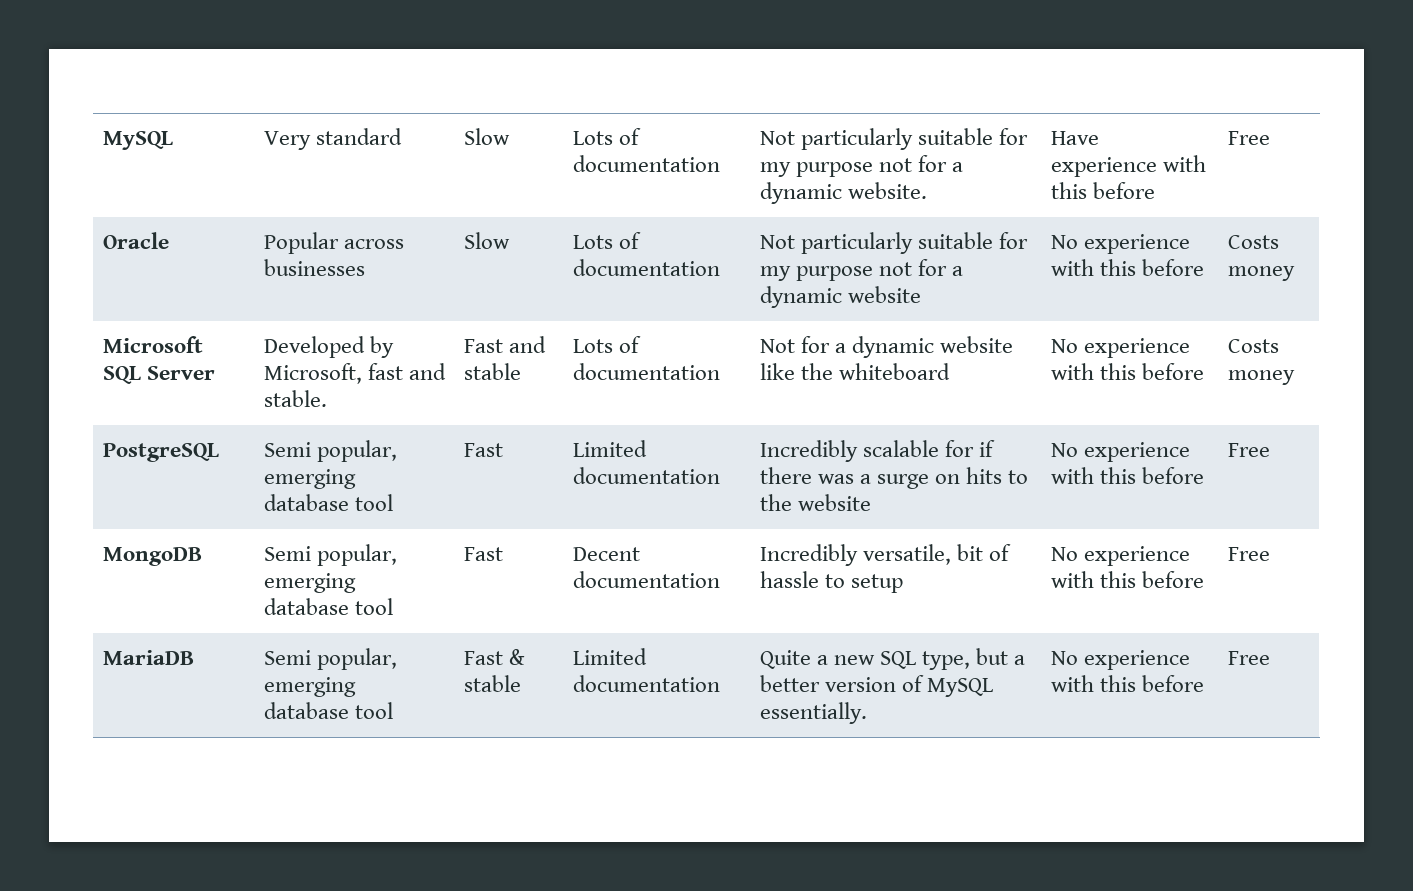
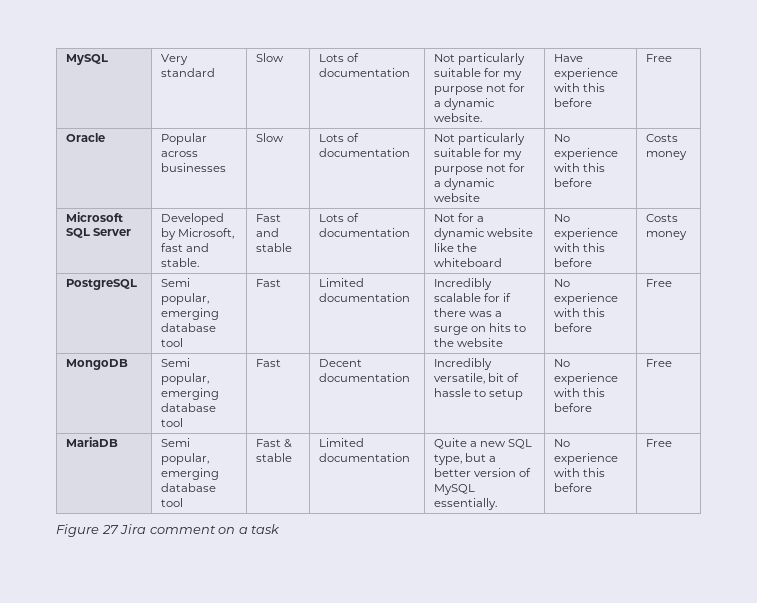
+ Figure 27 Jira comment on a task

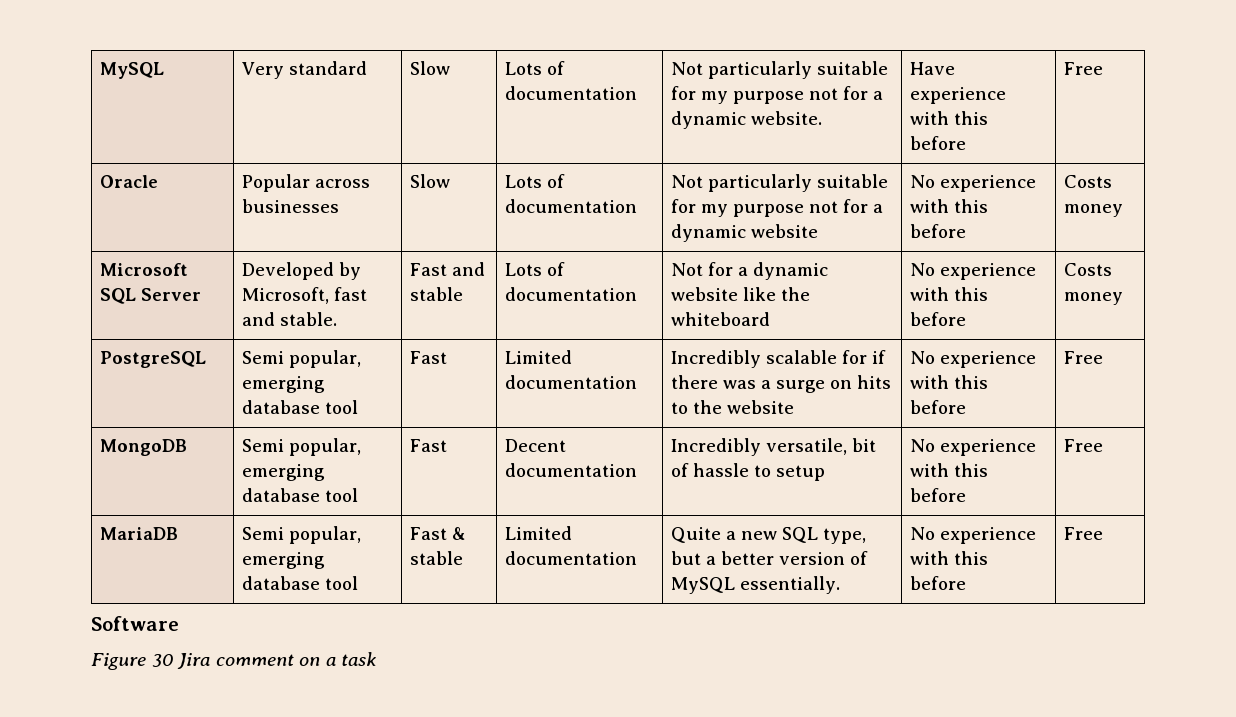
+ Software
- Figure 27 Jira comment on a task
+ Figure 30 Jira comment on a task

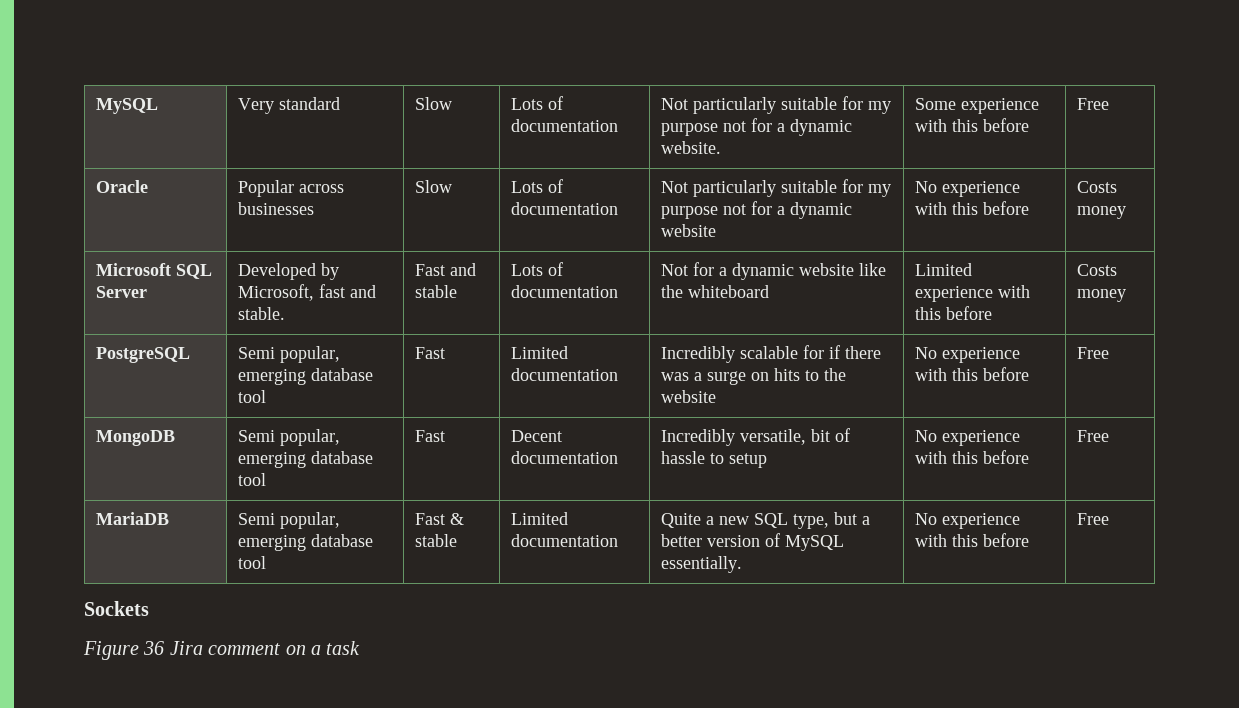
- MySQL | Very standard | Slow | Lots of documentation | Not particularly suitable for my purpose not for a dynamic website. | Have experience with this before | Free
+ MySQL | Very standard | Slow | Lots of documentation | Not particularly suitable for my purpose not for a dynamic website. | Some experience with this before | Free
- Microsoft SQL Server | Developed by Microsoft, fast and stable. | Fast and stable | Lots of documentation | Not for a dynamic website like the whiteboard | No experience with this before | Costs money
+ Microsoft SQL Server | Developed by Microsoft, fast and stable. | Fast and stable | Lots of documentation | Not for a dynamic website like the whiteboard | Limited experience with this before | Costs money
- Software
+ Sockets
- Figure 30 Jira comment on a task
+ Figure 36 Jira comment on a task

